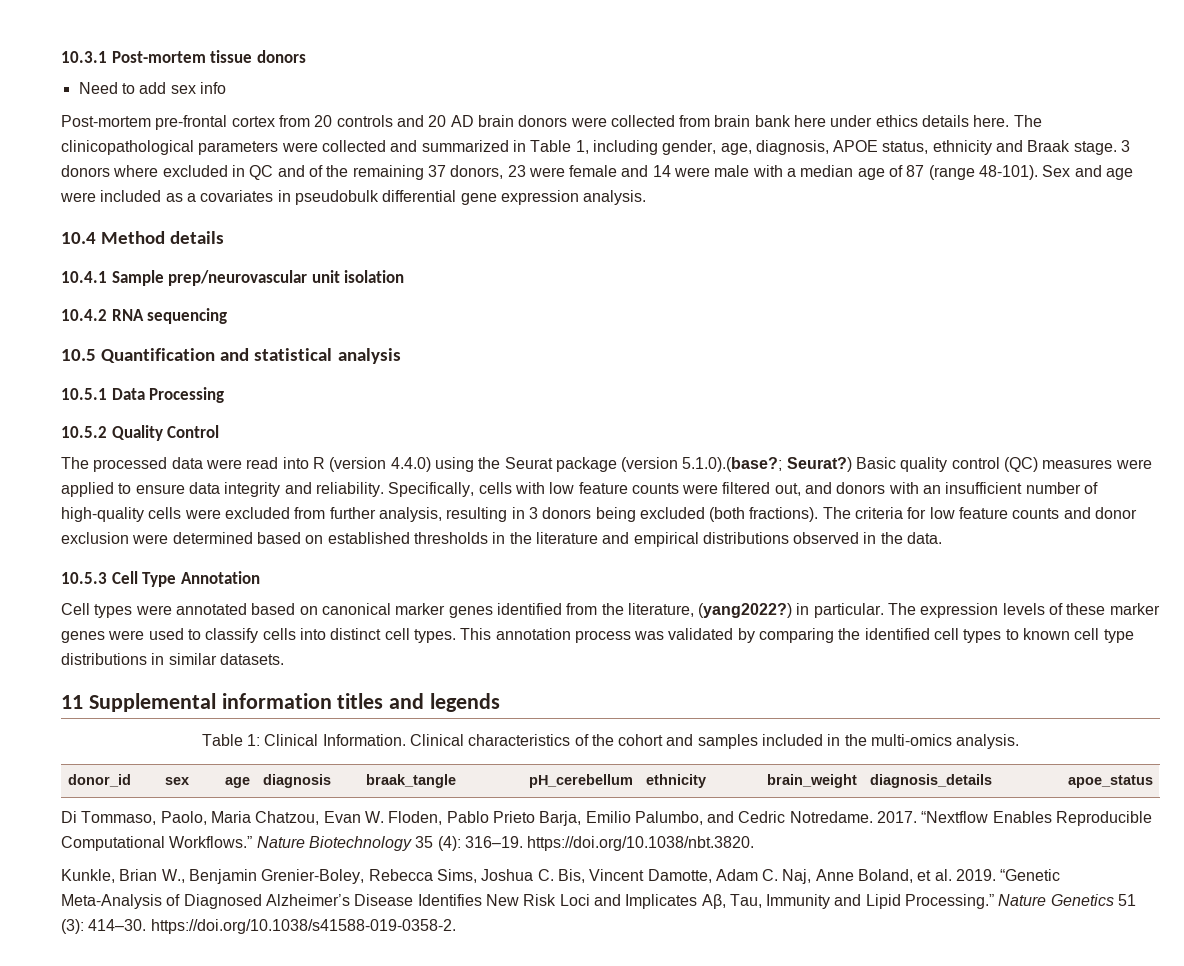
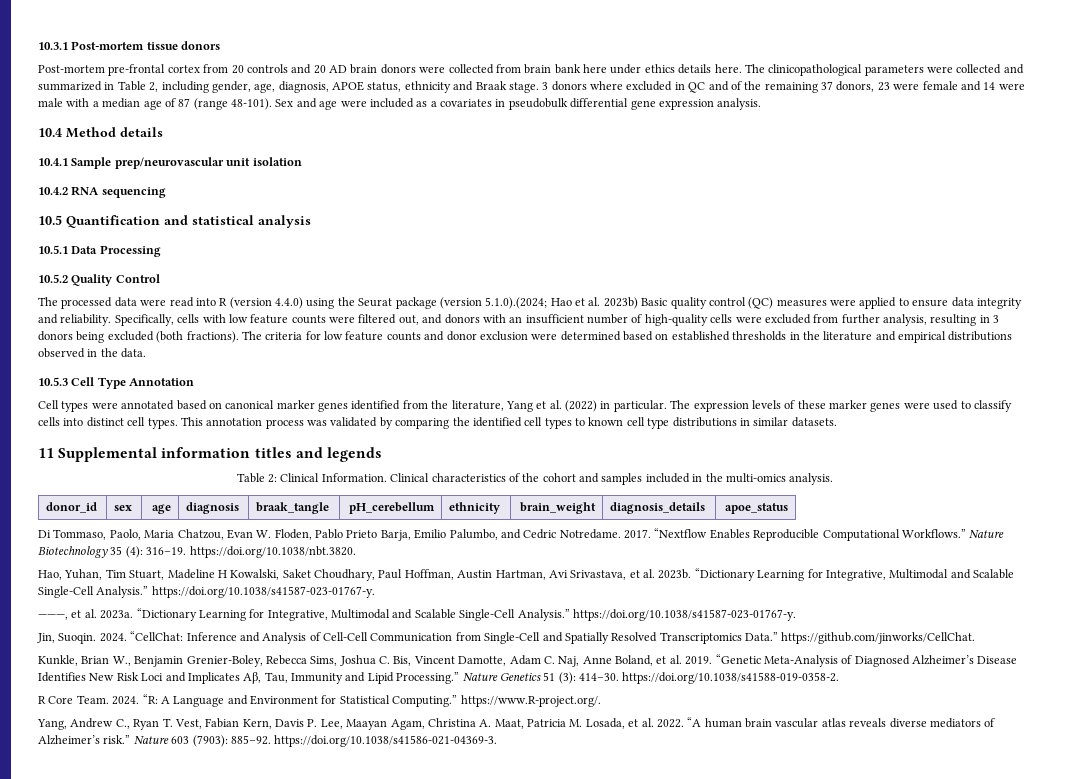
- Need to add sex info
- The clinicopathological parameters were collected and summarized in Table 1, including gender, age, diagnosis, APOE status, ethnicity and Braak stage.
+ The clinicopathological parameters were collected and summarized in Table 2, including gender, age, diagnosis, APOE status, ethnicity and Braak stage.
- The processed data were read into R (version 4.4.0) using the Seurat package (version 5.1.0).(base?; Seurat?) Basic quality control (QC) measures were applied to ensure data integrity and reliability.
+ The processed data were read into R (version 4.4.0) using the Seurat package (version 5.1.0).(2024; Hao et al. 2023b) Basic quality control (QC) measures were applied to ensure data integrity and reliability.
- Cell types were annotated based on canonical marker genes identified from the literature, (yang2022?) in particular.
+ Cell types were annotated based on canonical marker genes identified from the literature, Yang et al. (2022) in particular.
- Table 1: Clinical Information.
+ Table 2: Clinical Information.
+ Hao, Yuhan, Tim Stuart, Madeline H Kowalski, Saket Choudhary, Paul Hoffman, Austin Hartman, Avi Srivastava, et al. 2023b. “Dictionary Learning for Integrative, Multimodal and Scalable Single-Cell Analysis.” https://doi.org/10.1038/s41587-023-01767-y.
+ ———, et al. 2023a. “Dictionary Learning for Integrative, Multimodal and Scalable Single-Cell Analysis.” https://doi.org/10.1038/s41587-023-01767-y.
+ Jin, Suoqin. 2024. “CellChat: Inference and Analysis of Cell-Cell Communication from Single-Cell and Spatially Resolved Transcriptomics Data.” https://github.com/jinworks/CellChat.
+ R Core Team. 2024. “R: A Language and Environment for Statistical Computing.” https://www.R-project.org/.
+ Yang, Andrew C., Ryan T. Vest, Fabian Kern, Davis P. Lee, Maayan Agam, Christina A. Maat, Patricia M. Losada, et al. 2022. “A human brain vascular atlas reveals diverse mediators of Alzheimer’s risk.” Nature 603 (7903): 885–92. https://doi.org/10.1038/s41586-021-04369-3.

